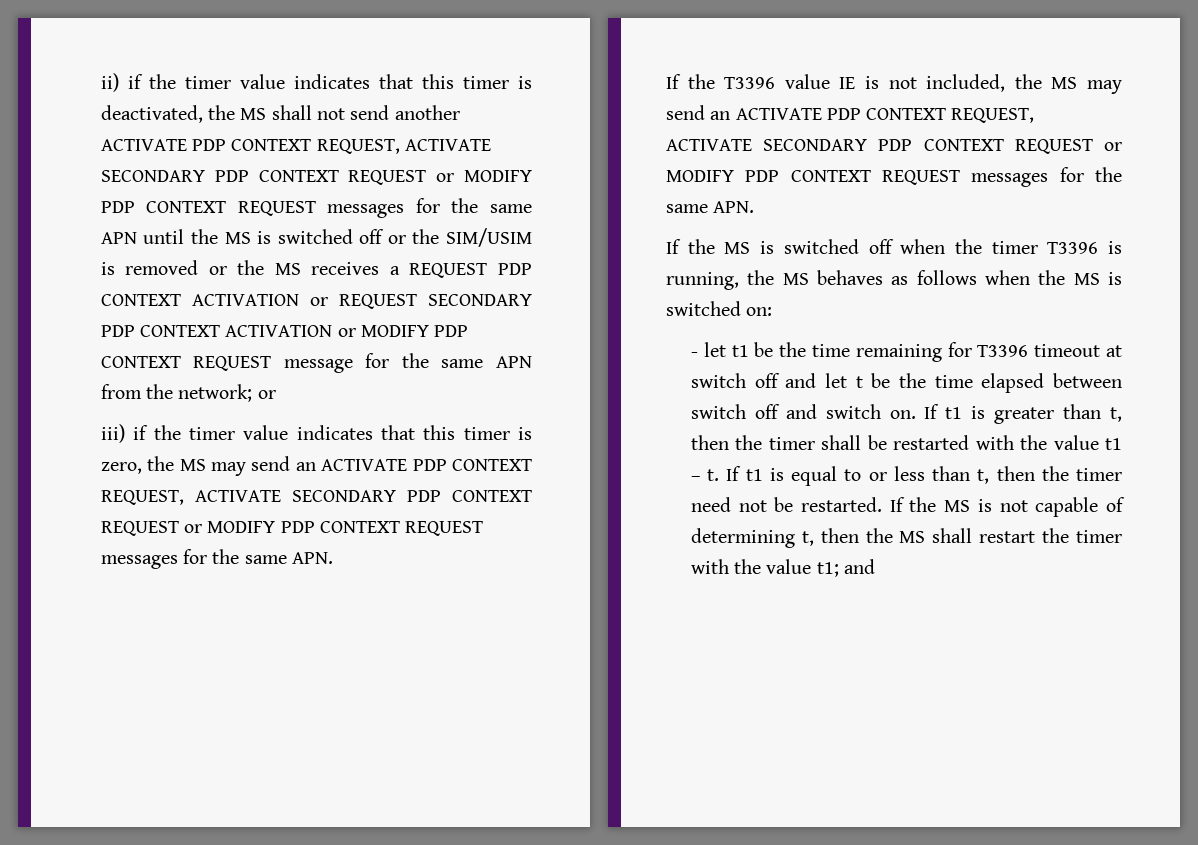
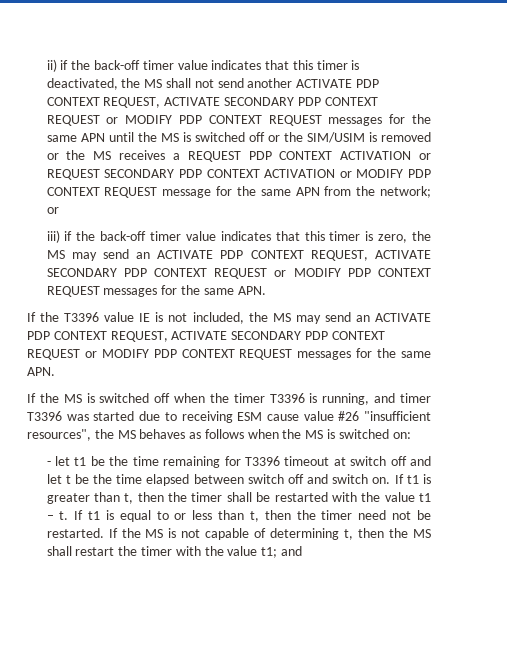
- ii) if the timer value indicates that this timer is deactivated, the MS shall not send another ACTIVATE PDP CONTEXT REQUEST, ACTIVATE SECONDARY PDP CONTEXT REQUEST or MODIFY PDP CONTEXT REQUEST messages for the same APN until the MS is switched off or the SIM/USIM is removed or the MS receives a REQUEST PDP CONTEXT ACTIVATION or REQUEST SECONDARY PDP CONTEXT ACTIVATION or MODIFY PDP CONTEXT REQUEST message for the same APN from the network;
+ ii) if the back-off timer value indicates that this timer is deactivated, the MS shall not send another ACTIVATE PDP CONTEXT REQUEST, ACTIVATE SECONDARY PDP CONTEXT REQUEST or MODIFY PDP CONTEXT REQUEST messages for the same APN until the MS is switched off or the SIM/USIM is removed or the MS receives a REQUEST PDP CONTEXT ACTIVATION or REQUEST SECONDARY PDP CONTEXT ACTIVATION or MODIFY PDP CONTEXT REQUEST message for the same APN from the network;
- iii) if the timer value indicates that this timer is zero, the MS may send an ACTIVATE PDP CONTEXT REQUEST, ACTIVATE SECONDARY PDP CONTEXT REQUEST or MODIFY PDP CONTEXT REQUEST messages for the same APN.
+ iii) if the back-off timer value indicates that this timer is zero, the MS may send an ACTIVATE PDP CONTEXT REQUEST, ACTIVATE SECONDARY PDP CONTEXT REQUEST or MODIFY PDP CONTEXT REQUEST messages for the same APN.
- If the MS is switched off when the timer T3396 is running, the MS behaves as follows when the MS is switched on:
+ If the MS is switched off when the timer T3396 is running, and timer T3396 was started due to receiving ESM cause value #26 "insufficient resources", the MS behaves as follows when the MS is switched on:

